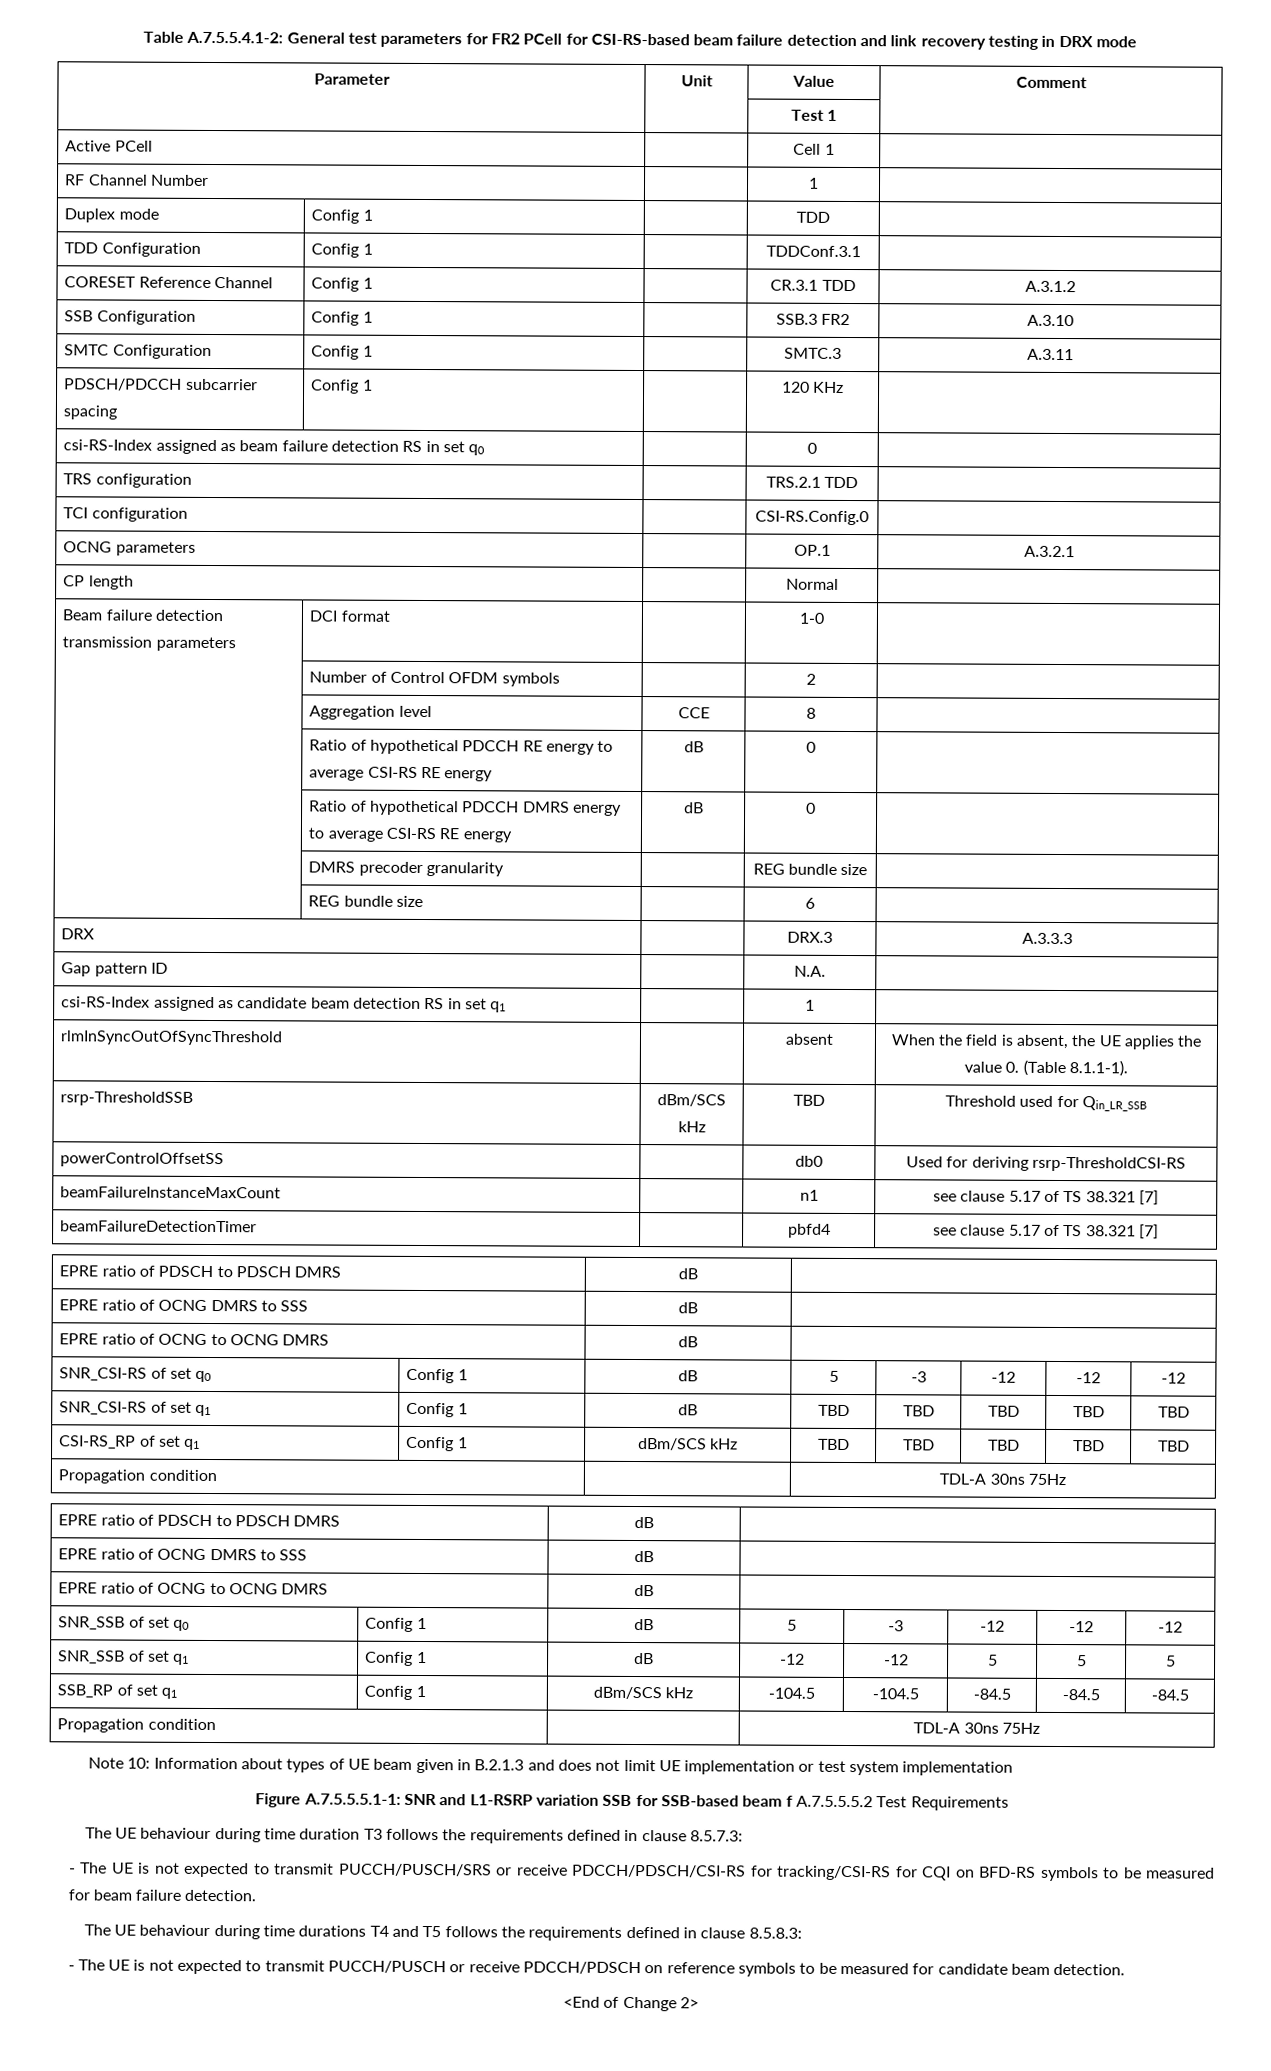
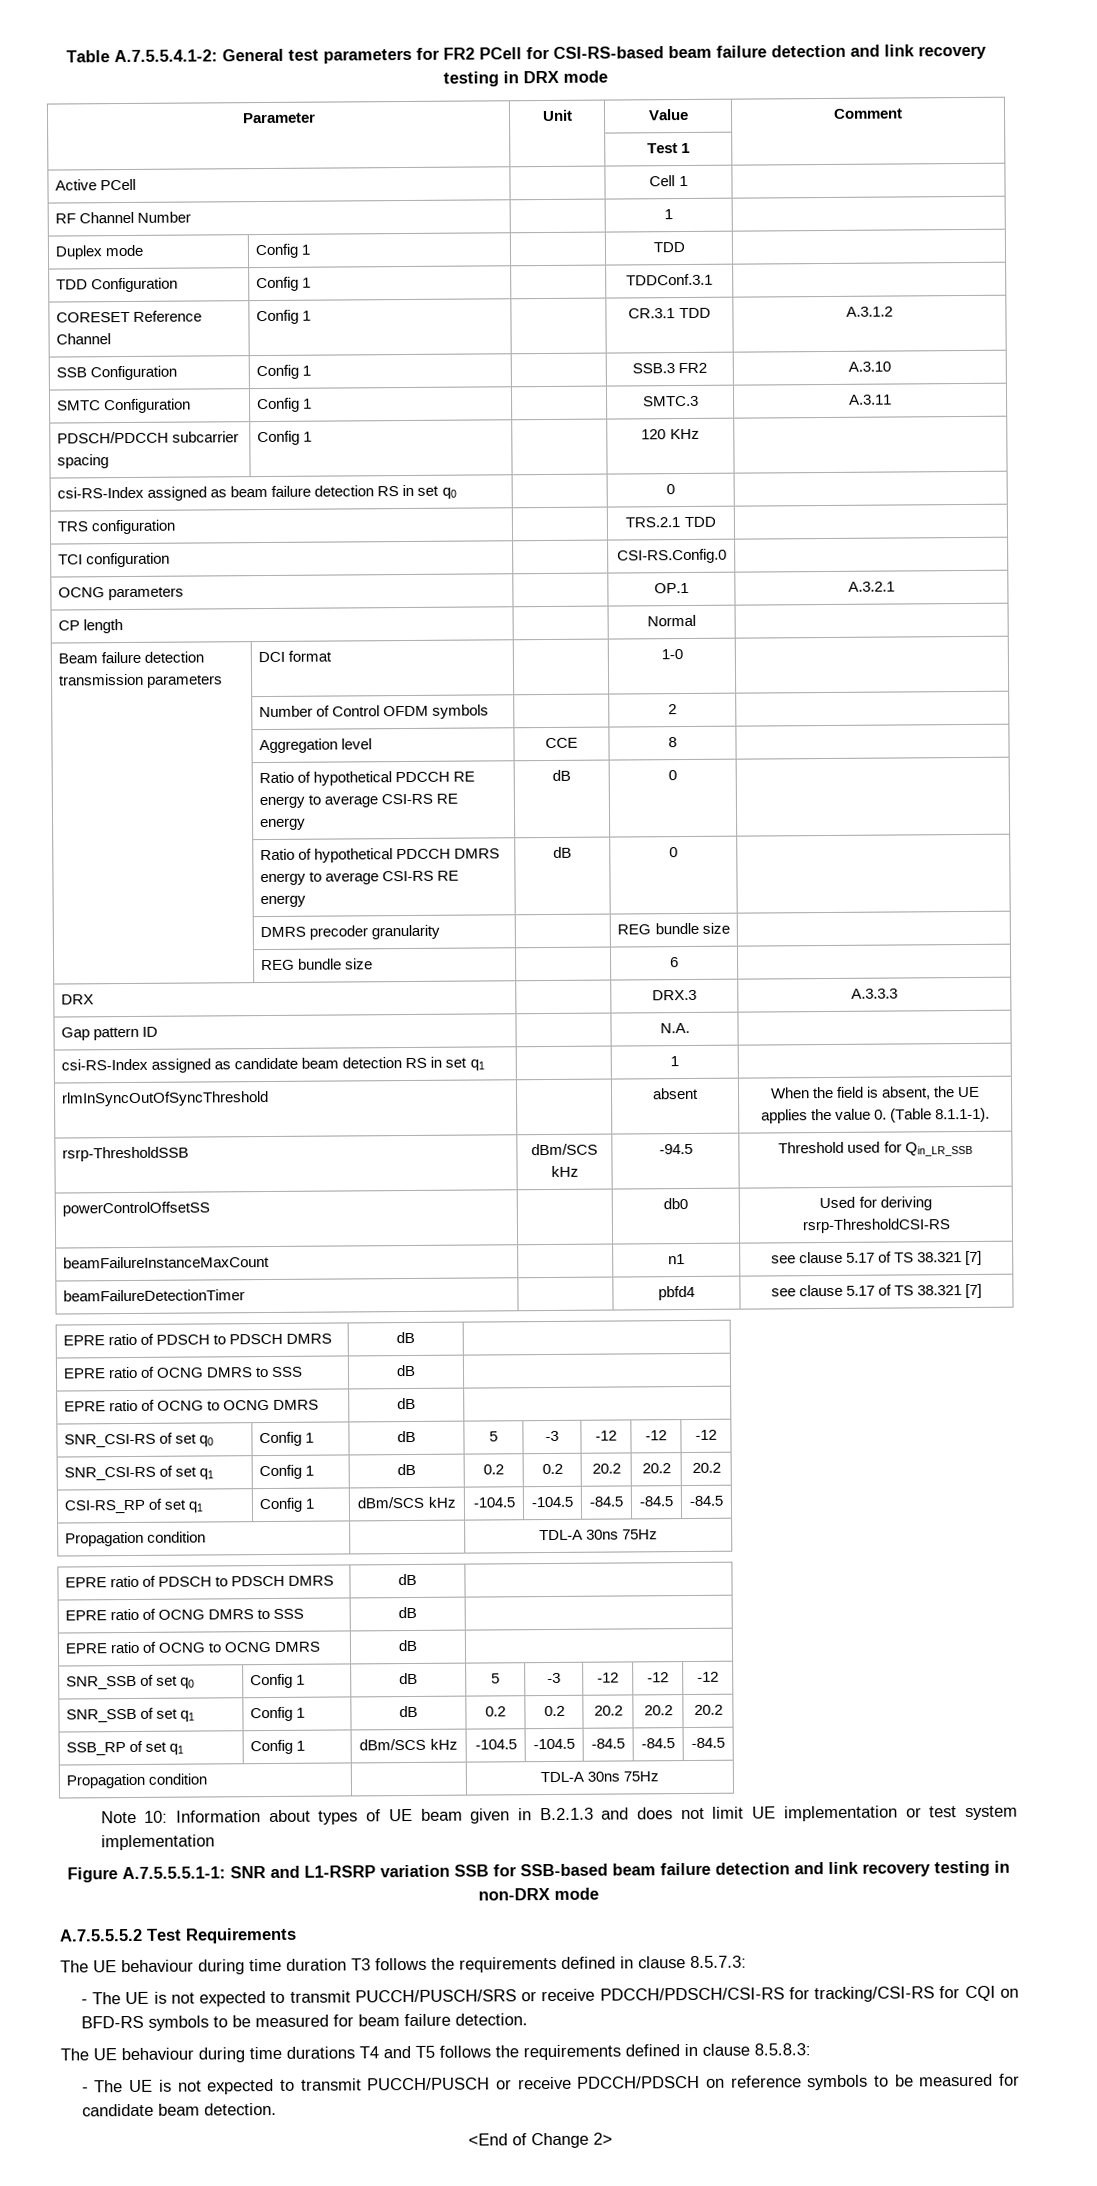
- rsrp-ThresholdSSB | dBm/SCS kHz | TBD | Threshold used for Qin_LR_SSB
+ rsrp-ThresholdSSB | dBm/SCS kHz | -94.5 | Threshold used for Qin_LR_SSB
- SNR_CSI-RS of set q1 | Config 1 | dB | TBD | TBD | TBD | TBD | TBD
+ SNR_CSI-RS of set q1 | Config 1 | dB | 0.2 | 0.2 | 20.2 | 20.2 | 20.2
- CSI-RS_RP of set q1 | Config 1 | dBm/SCS kHz | TBD | TBD | TBD | TBD | TBD
+ CSI-RS_RP of set q1 | Config 1 | dBm/SCS kHz | -104.5 | -104.5 | -84.5 | -84.5 | -84.5
- SNR_SSB of set q1 | Config 1 | dB | -12 | -12 | 5 | 5 | 5
+ SNR_SSB of set q1 | Config 1 | dB | 0.2 | 0.2 | 20.2 | 20.2 | 20.2
- Figure A.7.5.5.5.1-1: SNR and L1-RSRP variation SSB for SSB-based beam f A.7.5.5.5.2 Test Requirements
+ Figure A.7.5.5.5.1-1: SNR and L1-RSRP variation SSB for SSB-based beam failure detection and link recovery testing in non-DRX mode
+ A.7.5.5.5.2 Test Requirements

